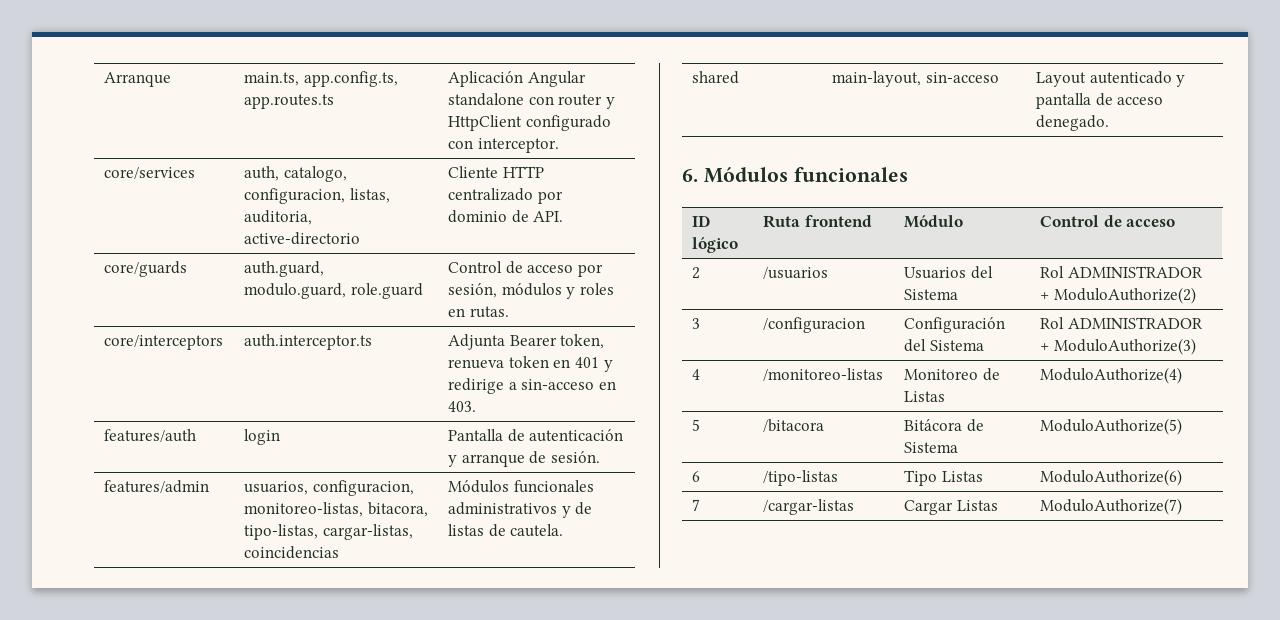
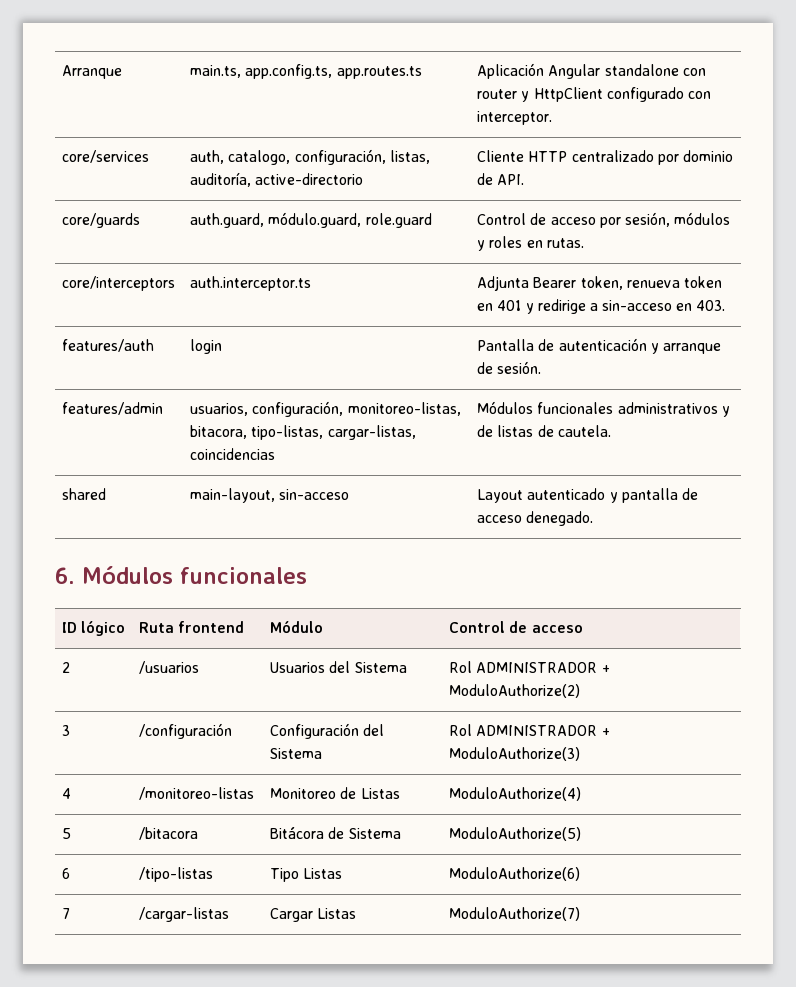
- core/services | auth, catalogo, configuracion, listas, auditoria, active-directorio | Cliente HTTP centralizado por dominio de API.
+ core/services | auth, catalogo, configuración, listas, auditoría, active-directorio | Cliente HTTP centralizado por dominio de API.
- core/guards | auth.guard, modulo.guard, role.guard | Control de acceso por sesión, módulos y roles en rutas.
+ core/guards | auth.guard, módulo.guard, role.guard | Control de acceso por sesión, módulos y roles en rutas.
- features/admin | usuarios, configuracion, monitoreo-listas, bitacora, tipo-listas, cargar-listas, coincidencias | Módulos funcionales administrativos y de listas de cautela.
+ features/admin | usuarios, configuración, monitoreo-listas, bitacora, tipo-listas, cargar-listas, coincidencias | Módulos funcionales administrativos y de listas de cautela.
- 3 | /configuracion | Configuración del Sistema | Rol ADMINISTRADOR + ModuloAuthorize(3)
+ 3 | /configuración | Configuración del Sistema | Rol ADMINISTRADOR + ModuloAuthorize(3)

